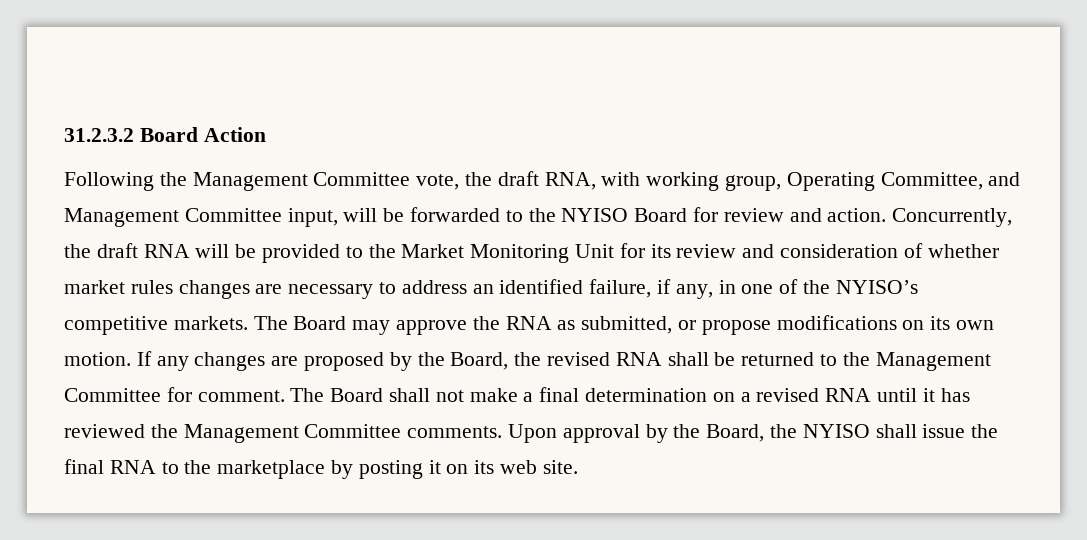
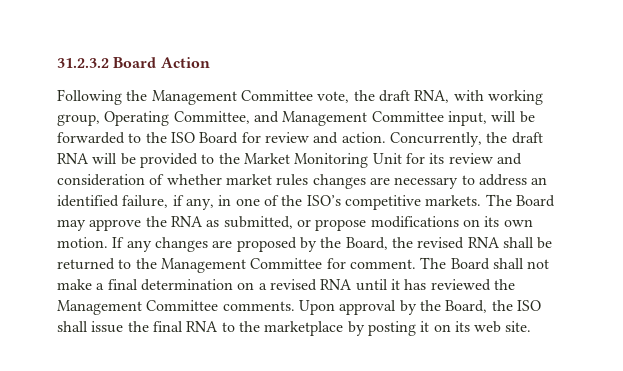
- Following the Management Committee vote, the draft RNA, with working group, Operating Committee, and Management Committee input, will be forwarded to the NYISO Board for review and action.
+ Following the Management Committee vote, the draft RNA, with working group, Operating Committee, and Management Committee input, will be forwarded to the ISO Board for review and action.
- Concurrently, the draft RNA will be provided to the Market Monitoring Unit for its review and consideration of whether market rules changes are necessary to address an identified failure, if any, in one of the NYISO’s competitive markets.
+ Concurrently, the draft RNA will be provided to the Market Monitoring Unit for its review and consideration of whether market rules changes are necessary to address an identified failure, if any, in one of the ISO’s competitive markets.
- Upon approval by the Board, the NYISO shall issue the final RNA to the marketplace by posting it on its web site.
+ Upon approval by the Board, the ISO shall issue the final RNA to the marketplace by posting it on its web site.

